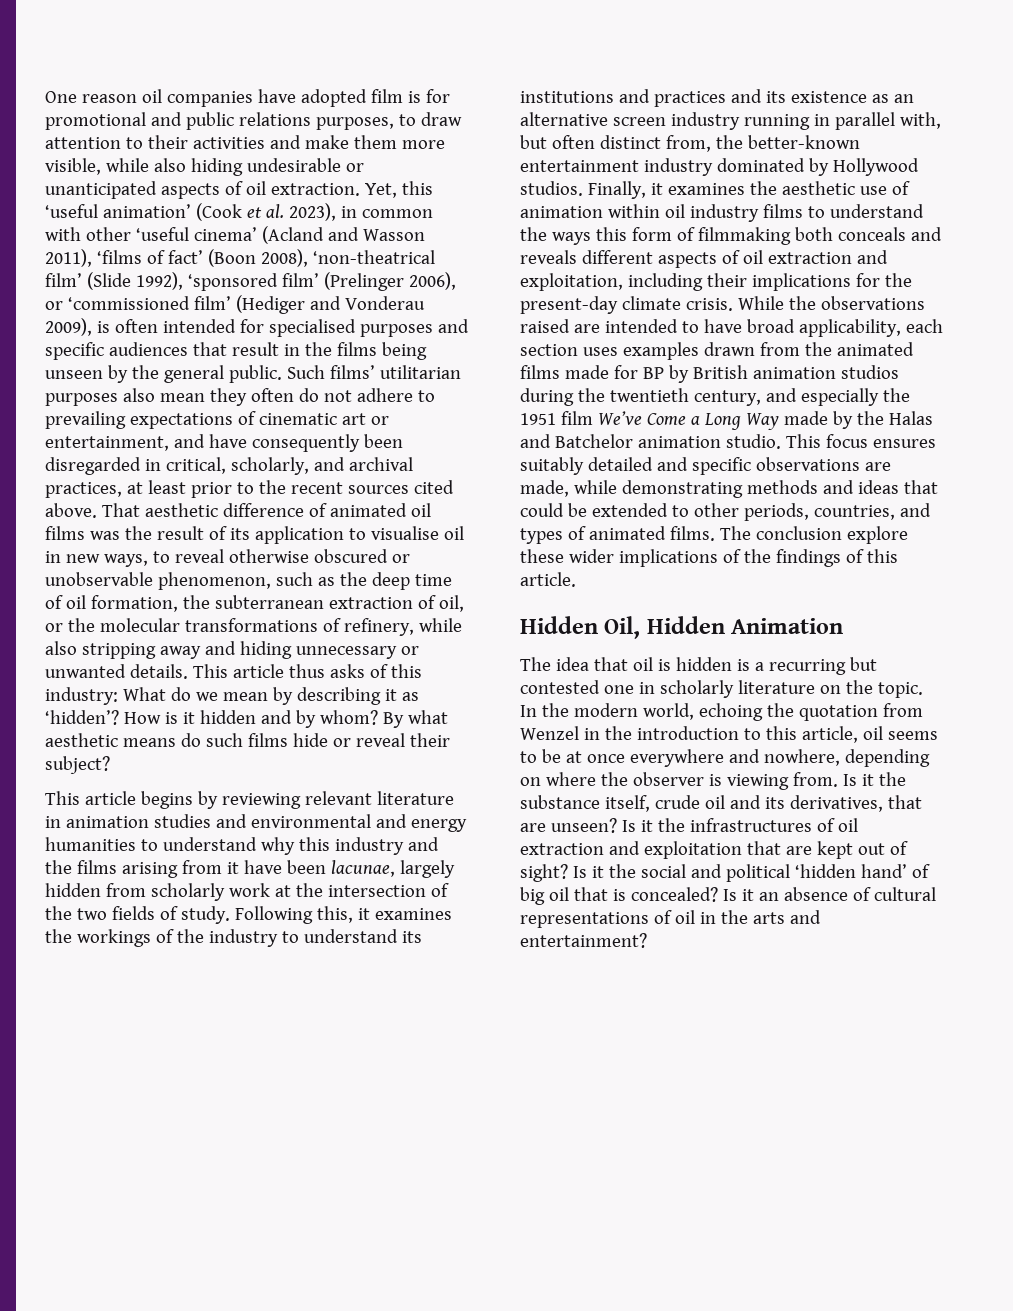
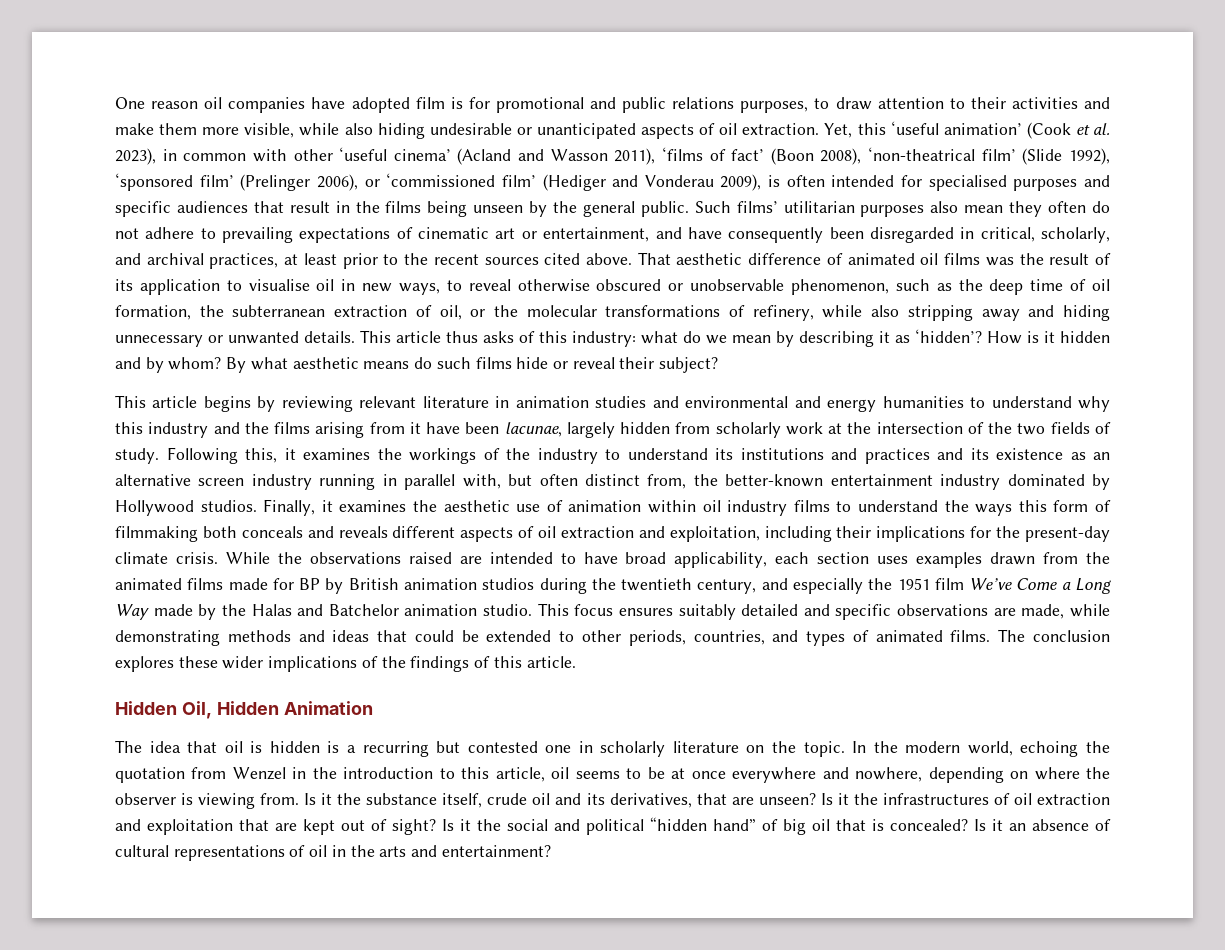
- This article thus asks of this industry: What do we mean by describing it as ‘hidden’?
+ This article thus asks of this industry: what do we mean by describing it as ‘hidden’?
- The conclusion explore these wider implications of the findings of this article.
+ The conclusion explores these wider implications of the findings of this article.
- Is it the social and political ‘hidden hand’ of big oil that is concealed?
+ Is it the social and political “hidden hand” of big oil that is concealed?

